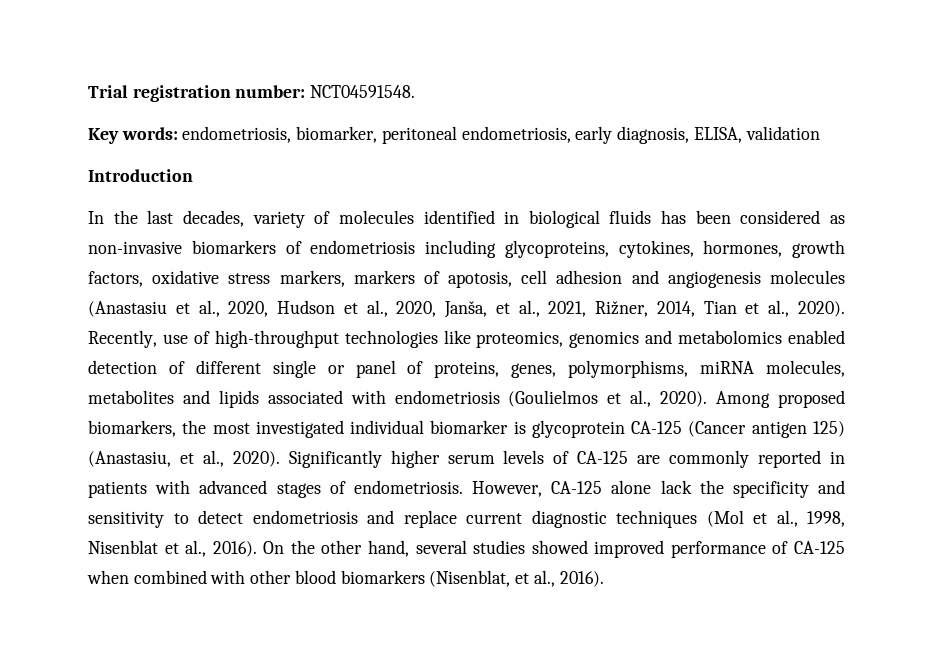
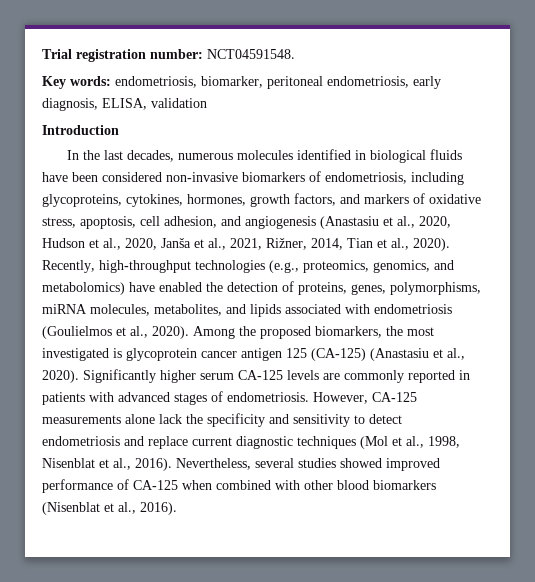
- In the last decades, variety of molecules identified in biological fluids has been considered as non-invasive biomarkers of endometriosis including glycoproteins, cytokines, hormones, growth factors, oxidative stress markers, markers of apotosis, cell adhesion and angiogenesis molecules (Anastasiu et al., 2020, Hudson et al., 2020, Janša, et al., 2021, Rižner, 2014, Tian et al., 2020).
+ In the last decades, numerous molecules identified in biological fluids have been considered non-invasive biomarkers of endometriosis, including glycoproteins, cytokines, hormones, growth factors, and markers of oxidative stress, apoptosis, cell adhesion, and angiogenesis (Anastasiu et al., 2020, Hudson et al., 2020, Janša et al., 2021, Rižner, 2014, Tian et al., 2020).
- Recently, use of high-throughput technologies like proteomics, genomics and metabolomics enabled detection of different single or panel of proteins, genes, polymorphisms, miRNA molecules, metabolites and lipids associated with endometriosis (Goulielmos et al., 2020).
+ Recently, high-throughput technologies (e.g., proteomics, genomics, and metabolomics) have enabled the detection of proteins, genes, polymorphisms, miRNA molecules, metabolites, and lipids associated with endometriosis (Goulielmos et al., 2020).
- Among proposed biomarkers, the most investigated individual biomarker is glycoprotein CA-125 (Cancer antigen 125) (Anastasiu, et al., 2020).
+ Among the proposed biomarkers, the most investigated is glycoprotein cancer antigen 125 (CA-125) (Anastasiu et al., 2020).
- Significantly higher serum levels of CA-125 are commonly reported in patients with advanced stages of endometriosis.
+ Significantly higher serum CA-125 levels are commonly reported in patients with advanced stages of endometriosis.
- However, CA-125 alone lack the specificity and sensitivity to detect endometriosis and replace current diagnostic techniques (Mol et al., 1998, Nisenblat et al., 2016).
+ However, CA-125 measurements alone lack the specificity and sensitivity to detect endometriosis and replace current diagnostic techniques (Mol et al., 1998, Nisenblat et al., 2016).
- On the other hand, several studies showed improved performance of CA-125 when combined with other blood biomarkers (Nisenblat, et al., 2016).
+ Nevertheless, several studies showed improved performance of CA-125 when combined with other blood biomarkers (Nisenblat et al., 2016).

